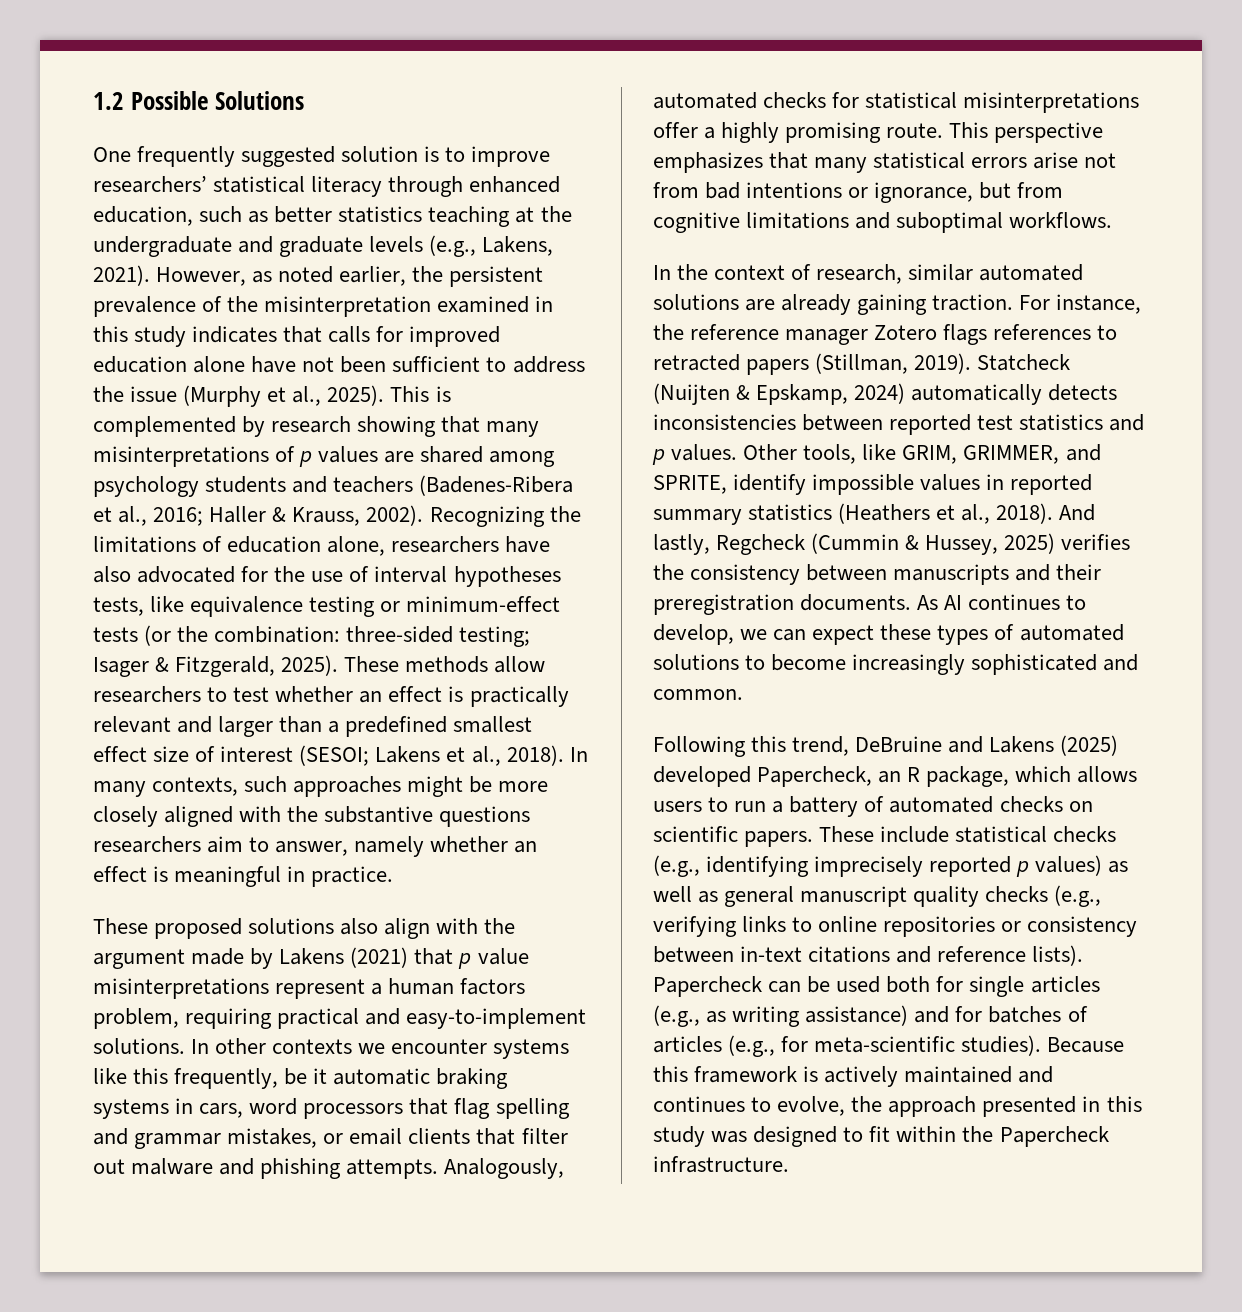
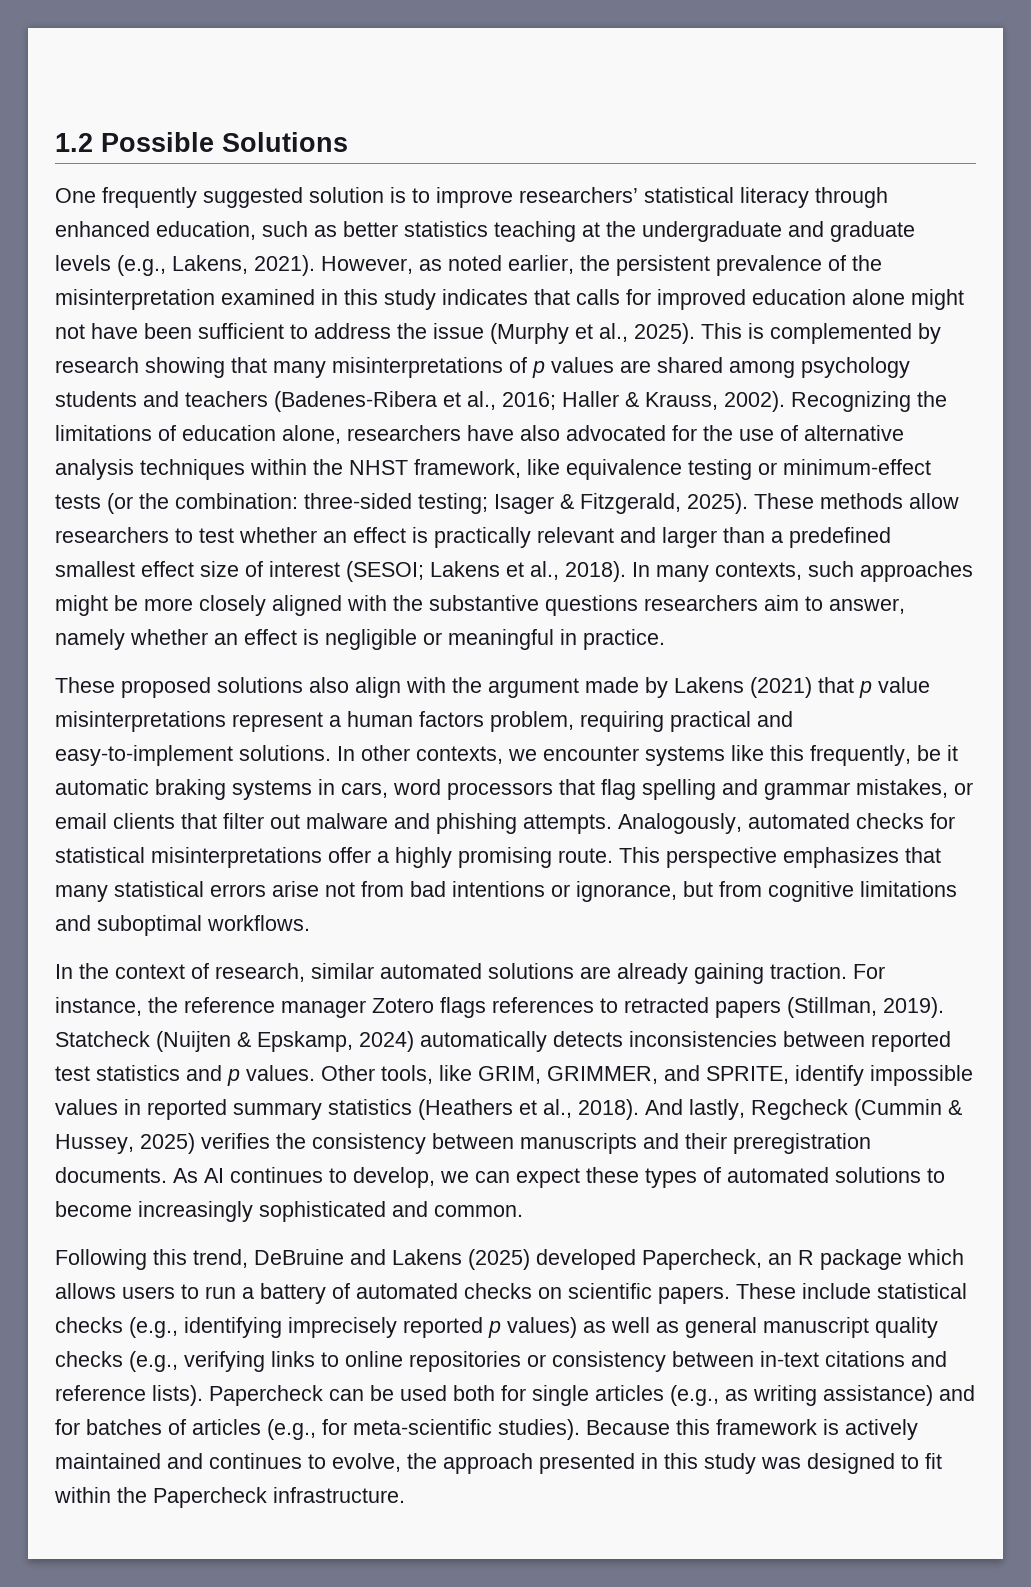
- However, as noted earlier, the persistent prevalence of the misinterpretation examined in this study indicates that calls for improved education alone have not been sufficient to address the issue (Murphy et al., 2025).
+ However, as noted earlier, the persistent prevalence of the misinterpretation examined in this study indicates that calls for improved education alone might not have been sufficient to address the issue (Murphy et al., 2025).
- Recognizing the limitations of education alone, researchers have also advocated for the use of interval hypotheses tests, like equivalence testing or minimum-effect tests (or the combination: three-sided testing; Isager & Fitzgerald, 2025).
+ Recognizing the limitations of education alone, researchers have also advocated for the use of alternative analysis techniques within the NHST framework, like equivalence testing or minimum-effect tests (or the combination: three-sided testing; Isager & Fitzgerald, 2025).
- In many contexts, such approaches might be more closely aligned with the substantive questions researchers aim to answer, namely whether an effect is meaningful in practice.
+ In many contexts, such approaches might be more closely aligned with the substantive questions researchers aim to answer, namely whether an effect is negligible or meaningful in practice.
- In other contexts we encounter systems like this frequently, be it automatic braking systems in cars, word processors that flag spelling and grammar mistakes, or email clients that filter out malware and phishing attempts.
+ In other contexts, we encounter systems like this frequently, be it automatic braking systems in cars, word processors that flag spelling and grammar mistakes, or email clients that filter out malware and phishing attempts.
- Following this trend, DeBruine and Lakens (2025) developed Papercheck, an R package, which allows users to run a battery of automated checks on scientific papers.
+ Following this trend, DeBruine and Lakens (2025) developed Papercheck, an R package which allows users to run a battery of automated checks on scientific papers.

